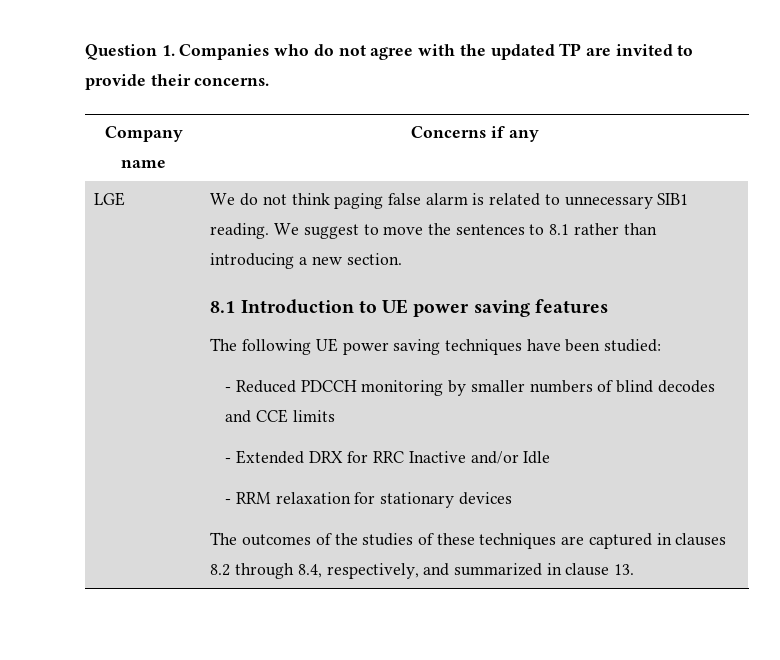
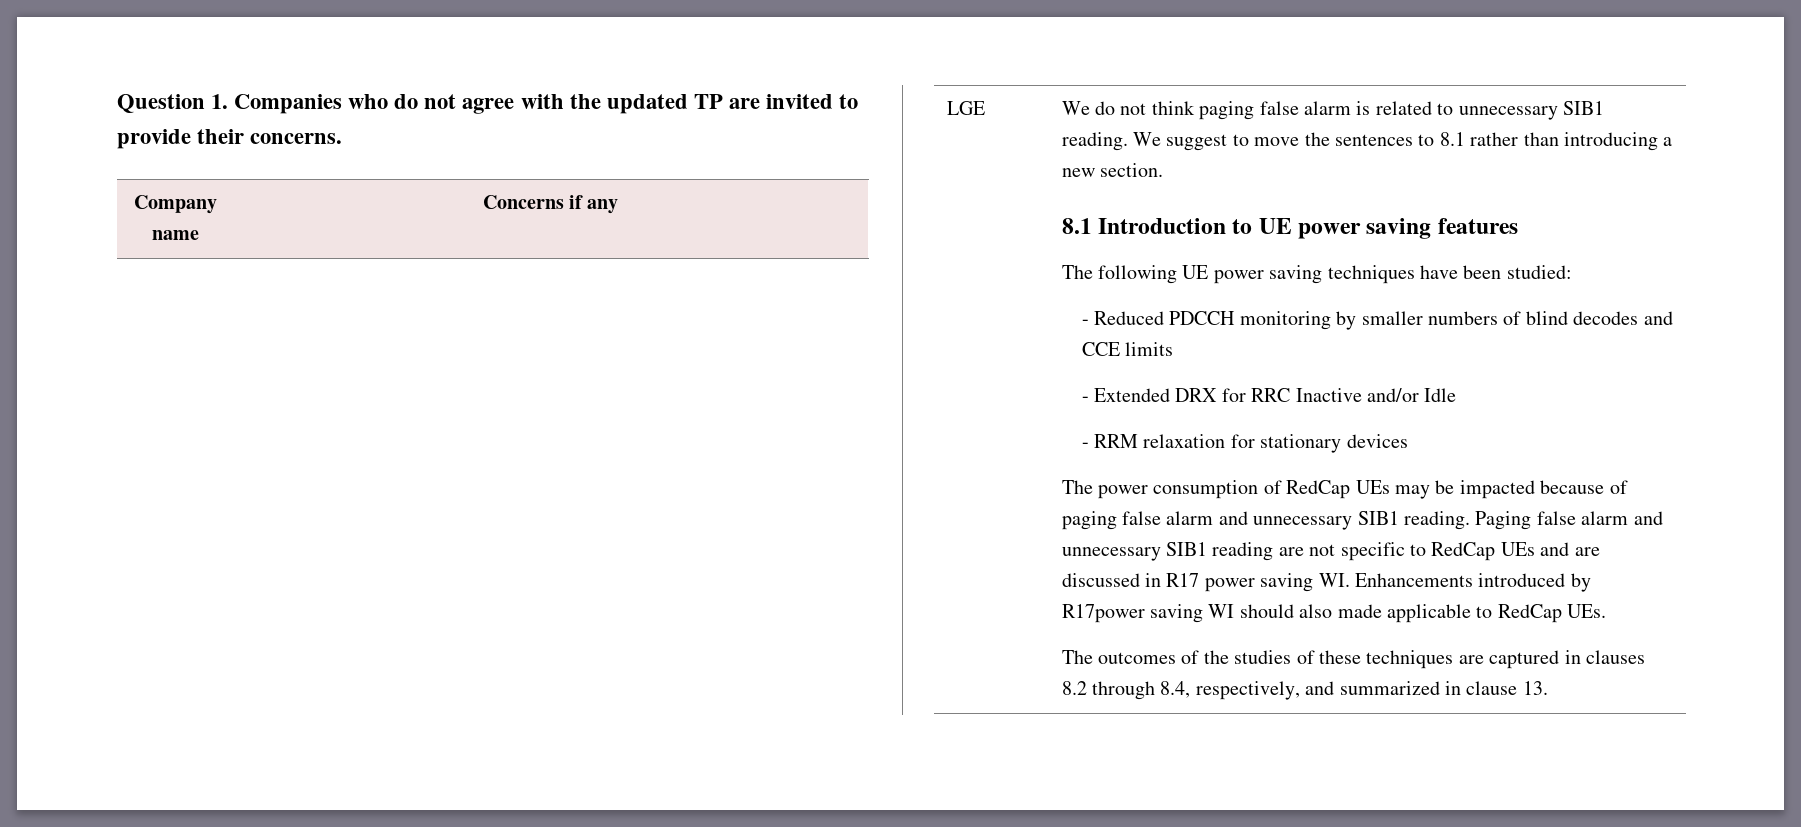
+ The power consumption of RedCap UEs may be impacted because of paging false alarm and unnecessary SIB1 reading. Paging false alarm and unnecessary SIB1 reading are not specific to RedCap UEs and are discussed in R17 power saving WI. Enhancements introduced by R17power saving WI should also made applicable to RedCap UEs.

